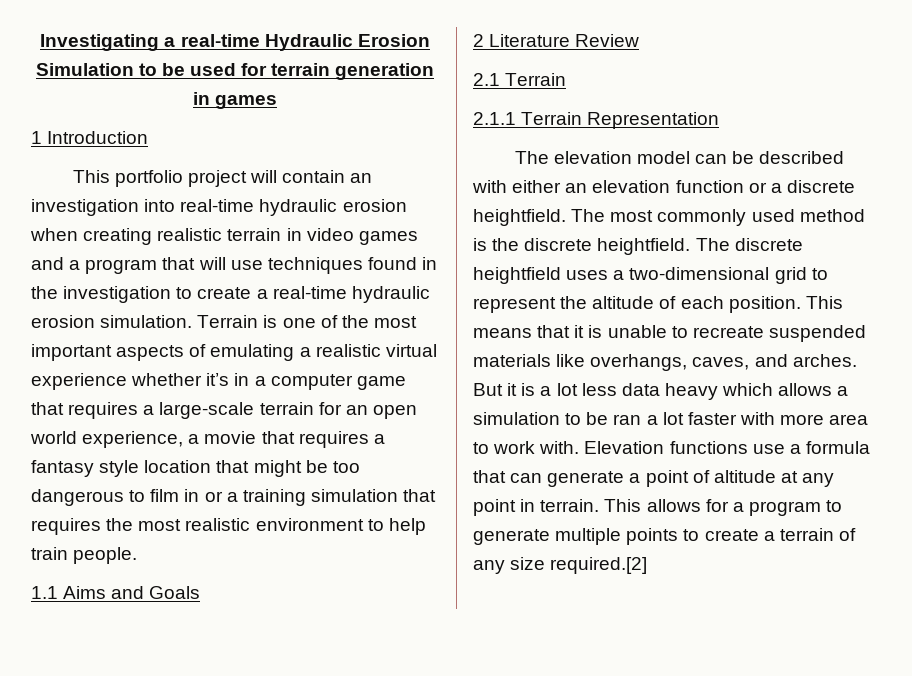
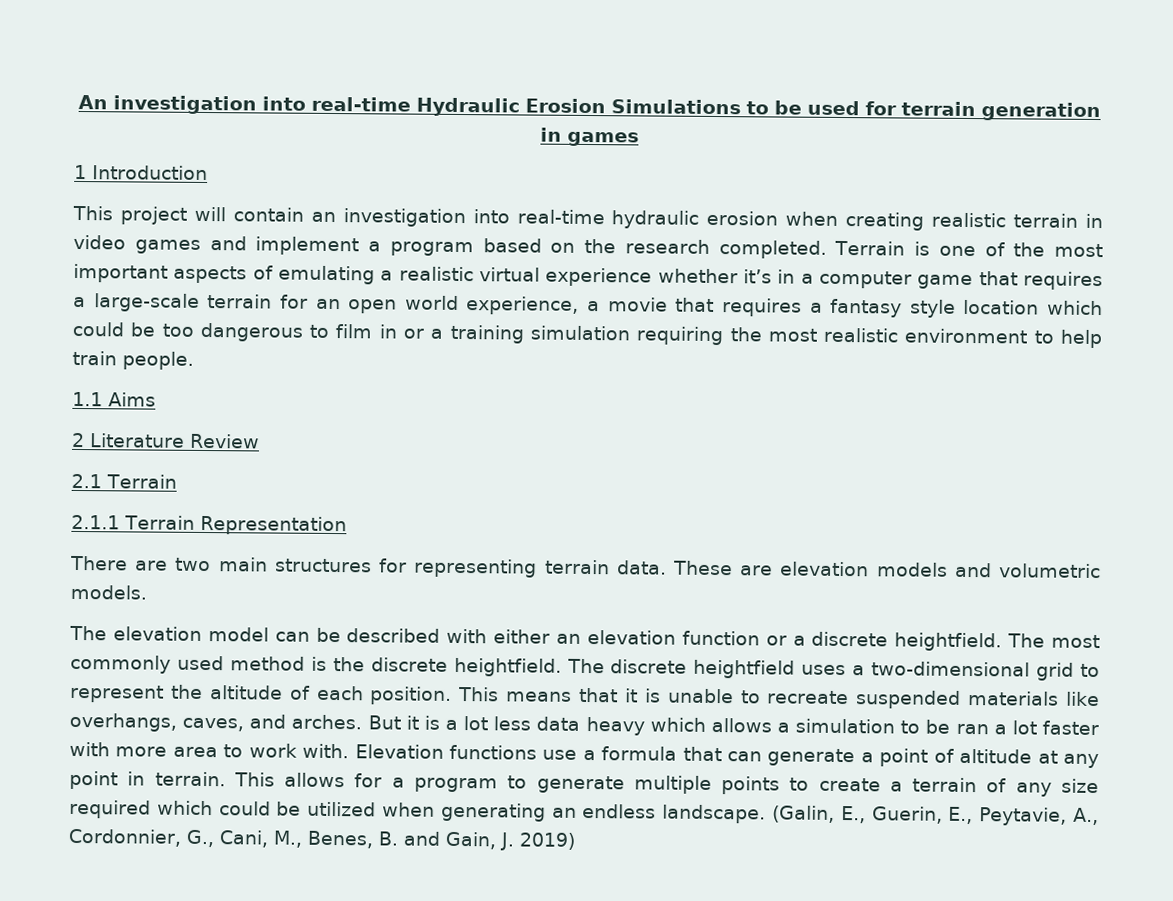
- Investigating a real-time Hydraulic Erosion Simulation to be used for terrain generation in games
+ An investigation into real-time Hydraulic Erosion Simulations to be used for terrain generation in games
- This portfolio project will contain an investigation into real-time hydraulic erosion when creating realistic terrain in video games and a program that will use techniques found in the investigation to create a real-time hydraulic erosion simulation.
+ This project will contain an investigation into real-time hydraulic erosion when creating realistic terrain in video games and implement a program based on the research completed.
- Terrain is one of the most important aspects of emulating a realistic virtual experience whether it’s in a computer game that requires a large-scale terrain for an open world experience, a movie that requires a fantasy style location that might be too dangerous to film in or a training simulation that requires the most realistic environment to help train people.
+ Terrain is one of the most important aspects of emulating a realistic virtual experience whether it’s in a computer game that requires a large-scale terrain for an open world experience, a movie that requires a fantasy style location which could be too dangerous to film in or a training simulation requiring the most realistic environment to help train people.
- 1.1 Aims and Goals
+ 1.1 Aims
+ There are two main structures for representing terrain data. These are elevation models and volumetric models.
- This allows for a program to generate multiple points to create a terrain of any size required.[2]
+ This allows for a program to generate multiple points to create a terrain of any size required which could be utilized when generating an endless landscape. (Galin, E., Guerin, E., Peytavie, A., Cordonnier, G., Cani, M., Benes, B. and Gain, J. 2019)

